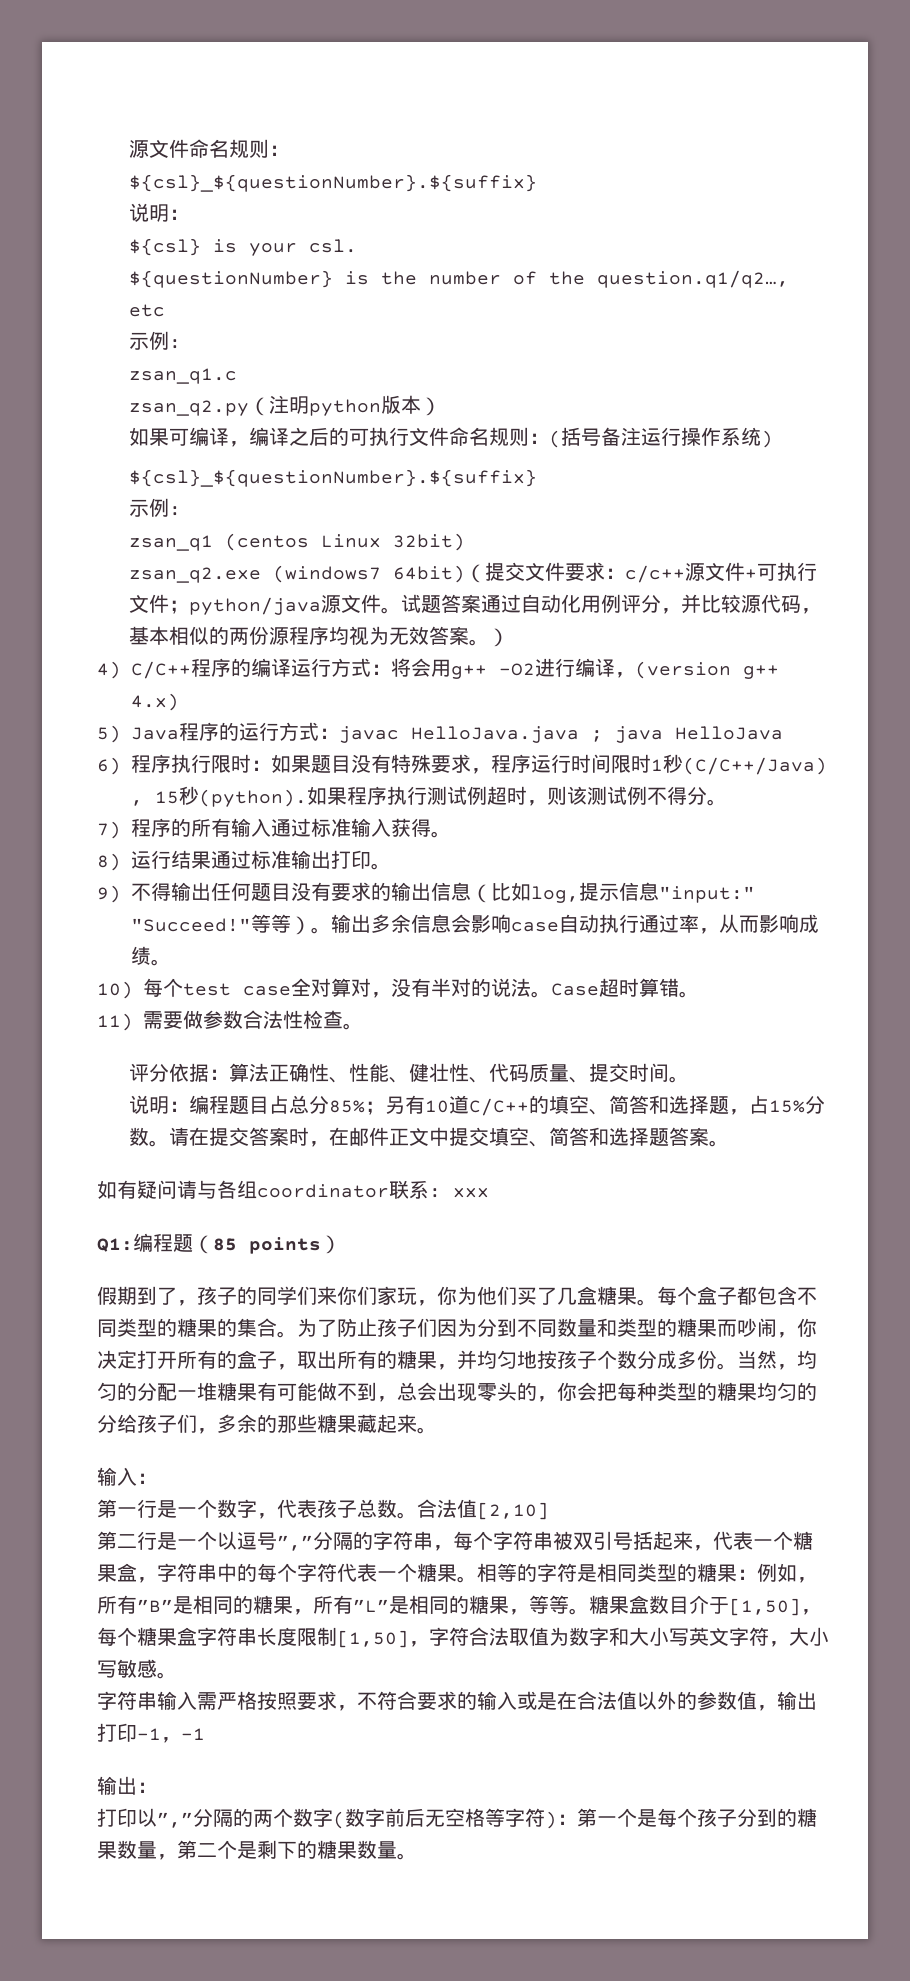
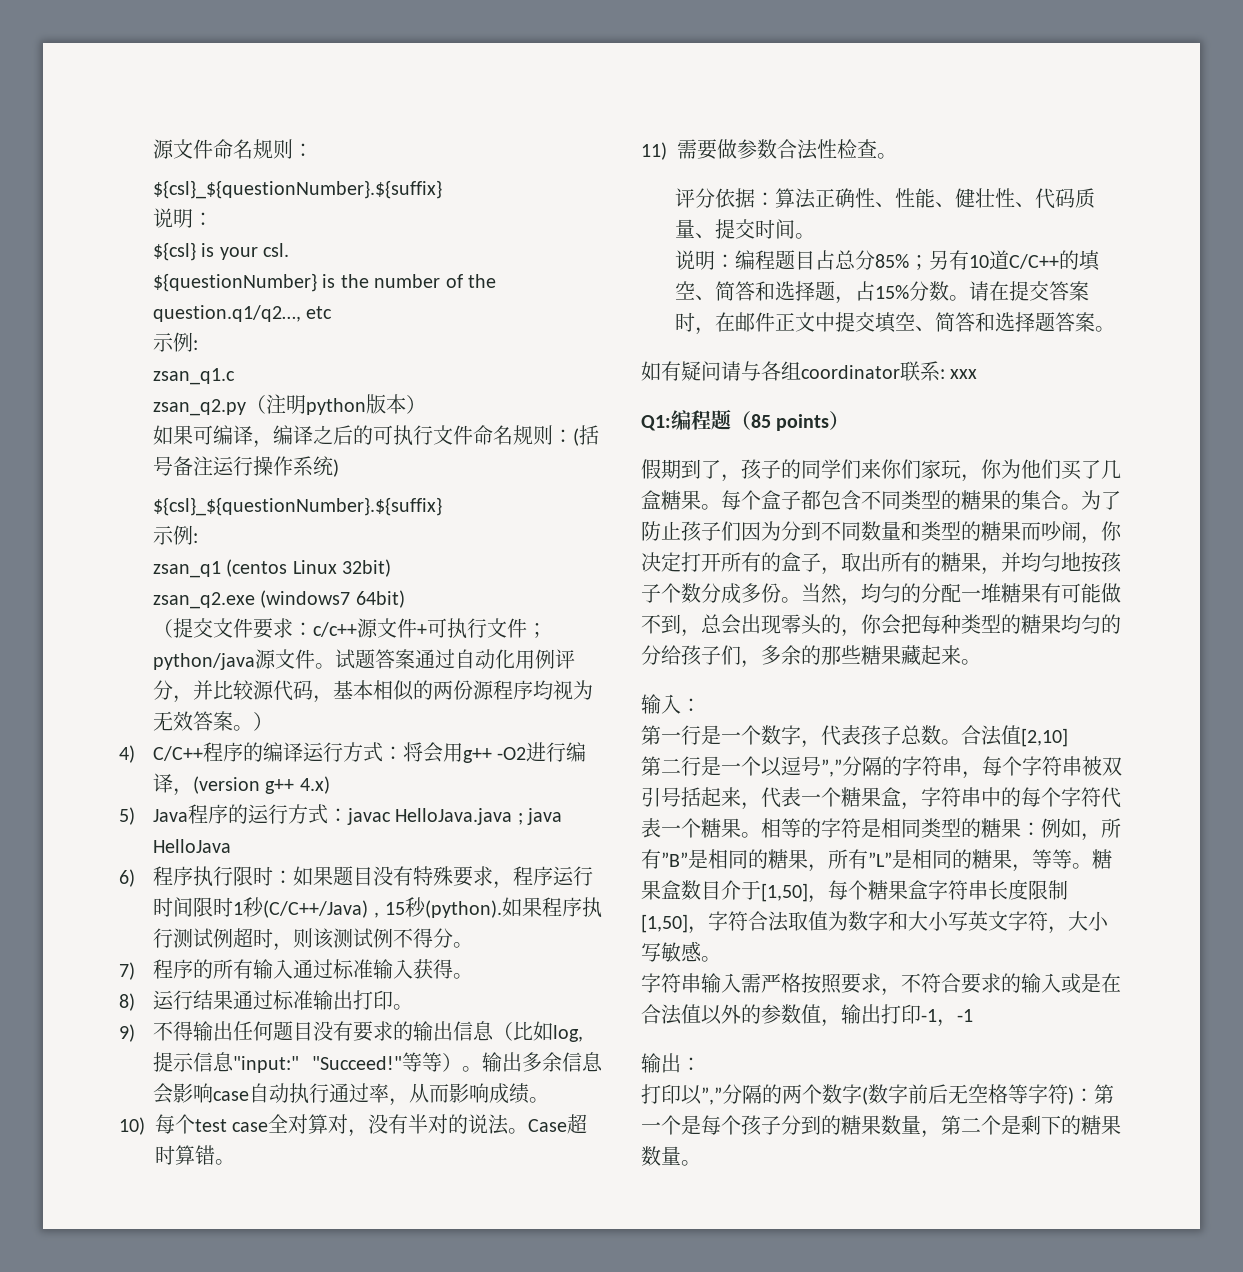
- zsan_q2.exe (windows7 64bit)（提交文件要求：c/c++源文件+可执行文件；python/java源文件。
+ zsan_q2.exe (windows7 64bit)
+ （提交文件要求：c/c++源文件+可执行文件；python/java源文件。

